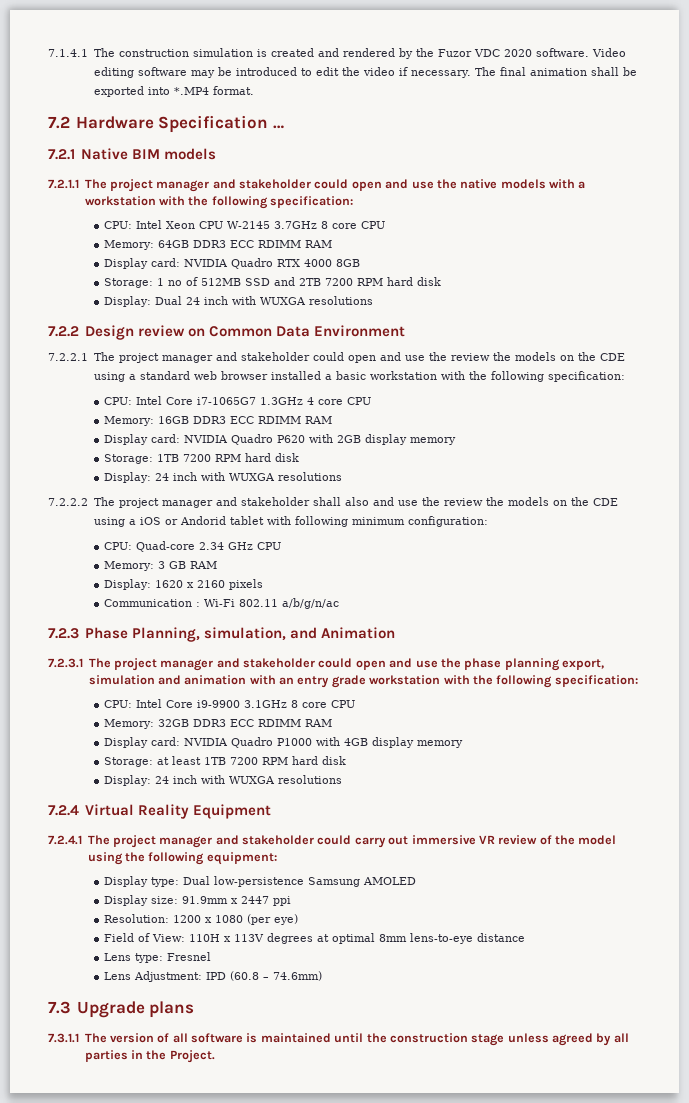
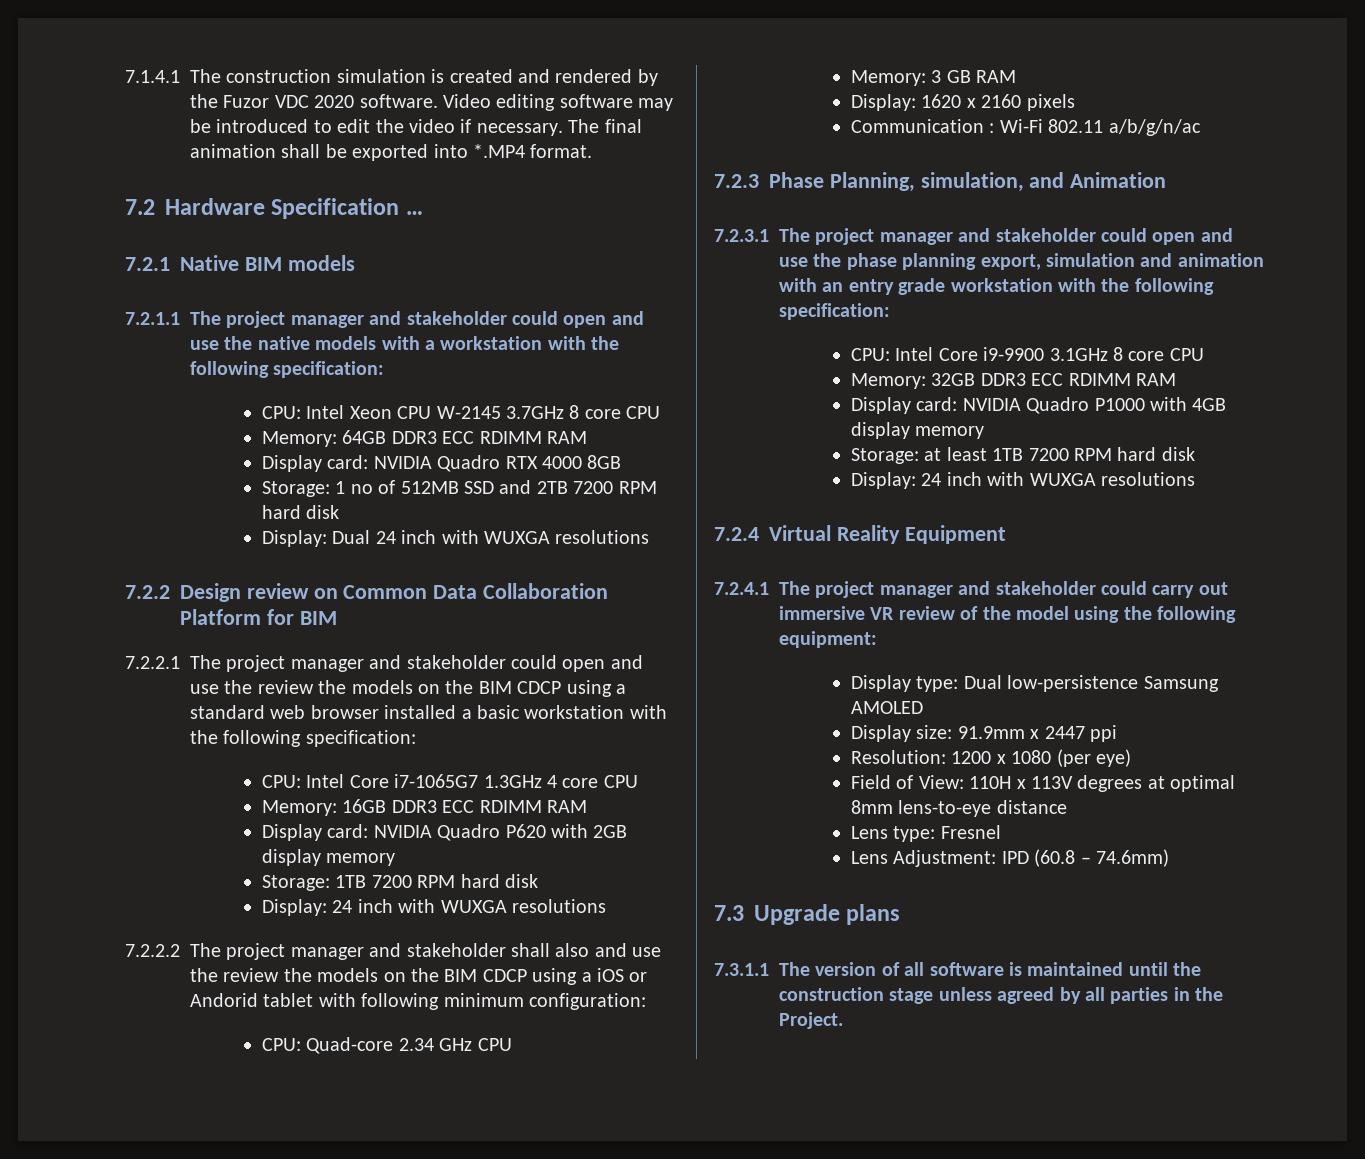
- 7.2.2 Design review on Common Data Environment
+ 7.2.2 Design review on Common Data Collaboration Platform for BIM
- 7.2.2.1 The project manager and stakeholder could open and use the review the models on the CDE using a standard web browser installed a basic workstation with the following specification:
+ 7.2.2.1 The project manager and stakeholder could open and use the review the models on the BIM CDCP using a standard web browser installed a basic workstation with the following specification:
- 7.2.2.2 The project manager and stakeholder shall also and use the review the models on the CDE using a iOS or Andorid tablet with following minimum configuration:
+ 7.2.2.2 The project manager and stakeholder shall also and use the review the models on the BIM CDCP using a iOS or Andorid tablet with following minimum configuration:

